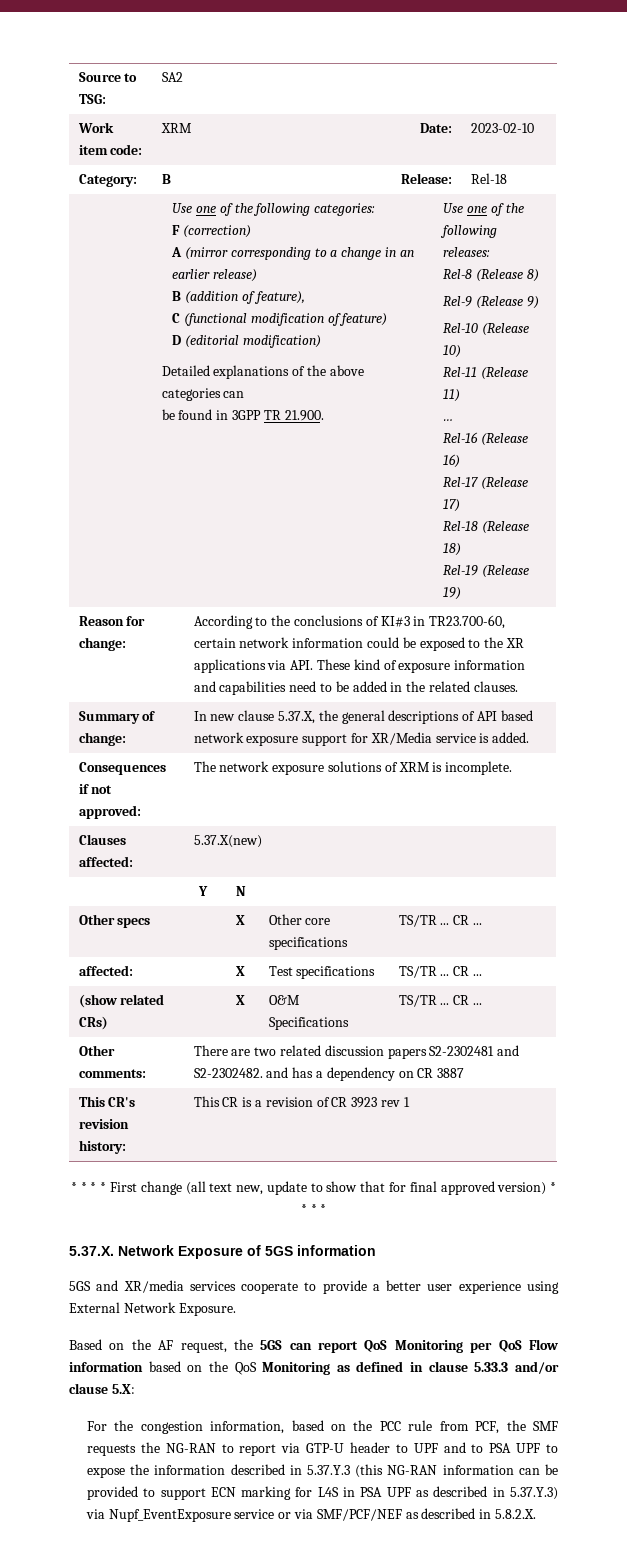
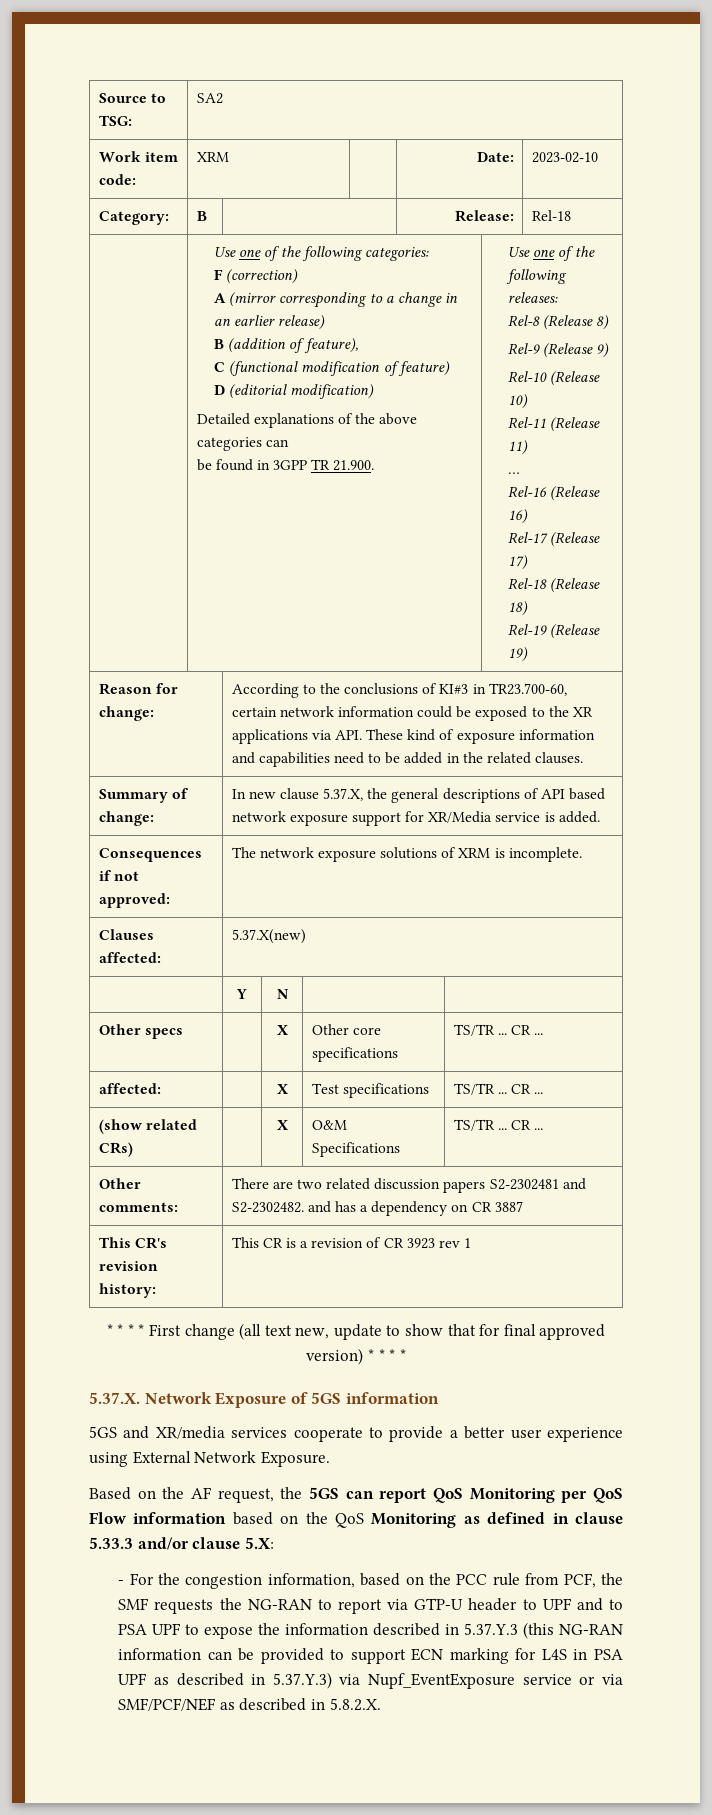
- For the congestion information, based on the PCC rule from PCF, the SMF requests the NG-RAN to report via GTP-U header to UPF and to PSA UPF to expose the information described in 5.37.Y.3 (this NG-RAN information can be provided to support ECN marking for L4S in PSA UPF as described in 5.37.Y.3) via Nupf_EventExposure service or via SMF/PCF/NEF as described in 5.8.2.X.
+ - For the congestion information, based on the PCC rule from PCF, the SMF requests the NG-RAN to report via GTP-U header to UPF and to PSA UPF to expose the information described in 5.37.Y.3 (this NG-RAN information can be provided to support ECN marking for L4S in PSA UPF as described in 5.37.Y.3) via Nupf_EventExposure service or via SMF/PCF/NEF as described in 5.8.2.X.

